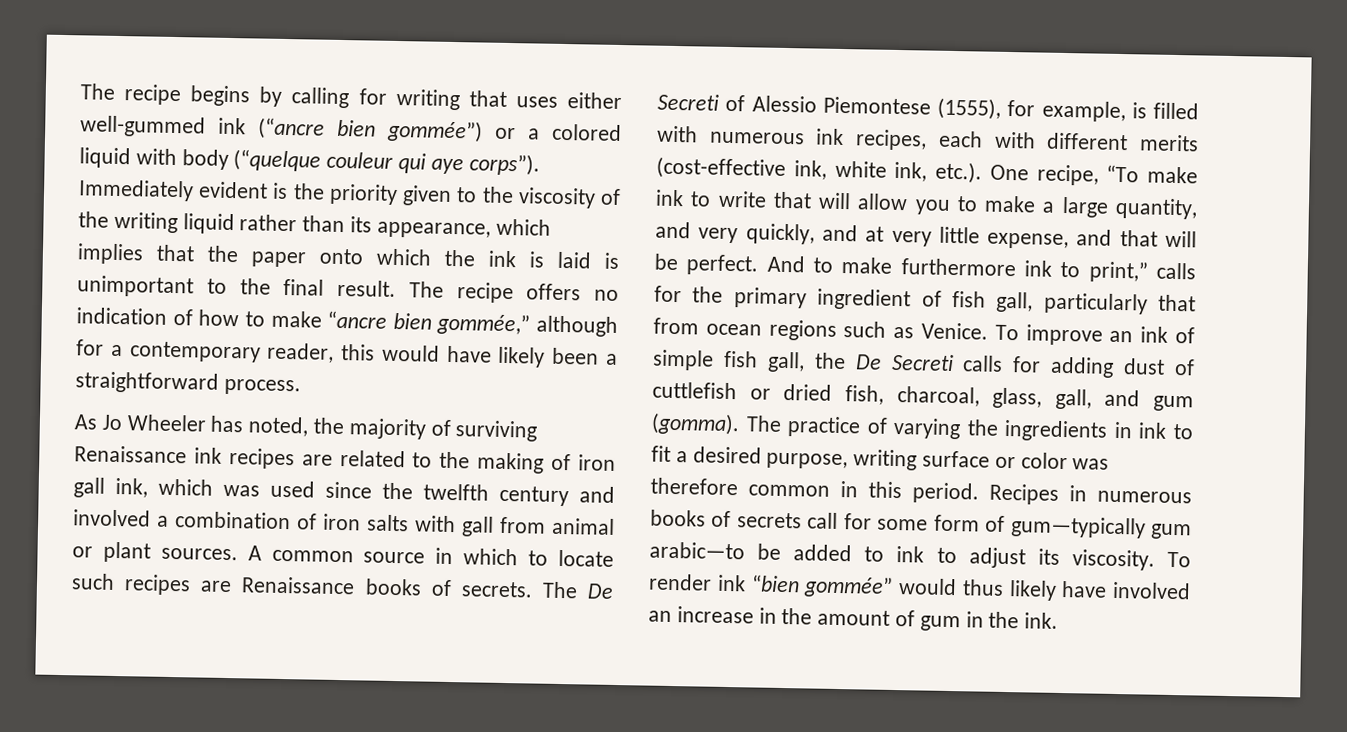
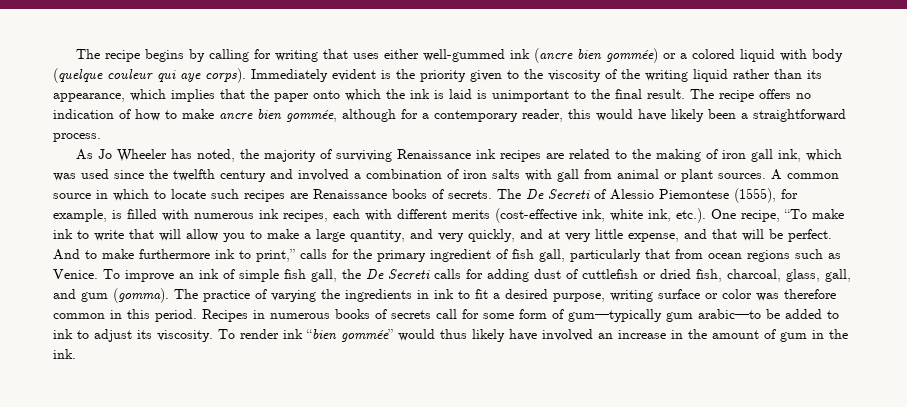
- The recipe begins by calling for writing that uses either well-gummed ink (“ancre bien gommée”) or a colored liquid with body (“quelque couleur qui aye corps”).
+ The recipe begins by calling for writing that uses either well-gummed ink (ancre bien gommée) or a colored liquid with body (quelque couleur qui aye corps).
- The recipe offers no indication of how to make “ancre bien gommée,” although for a contemporary reader, this would have likely been a straightforward process.
+ The recipe offers no indication of how to make ancre bien gommée, although for a contemporary reader, this would have likely been a straightforward process.

